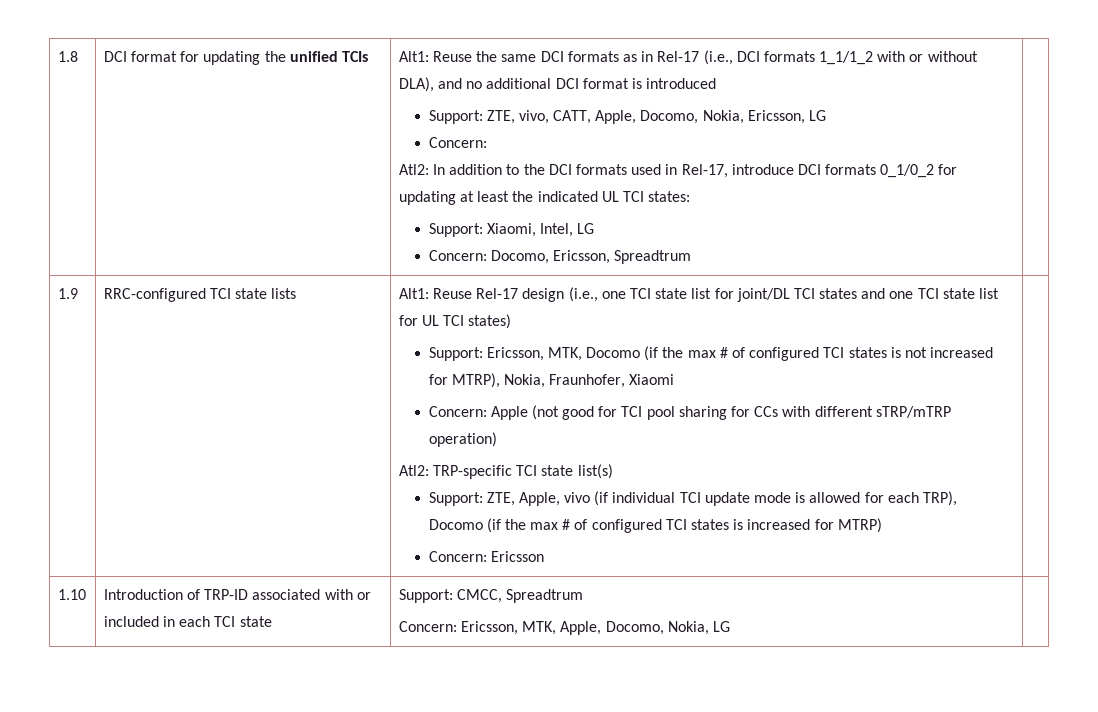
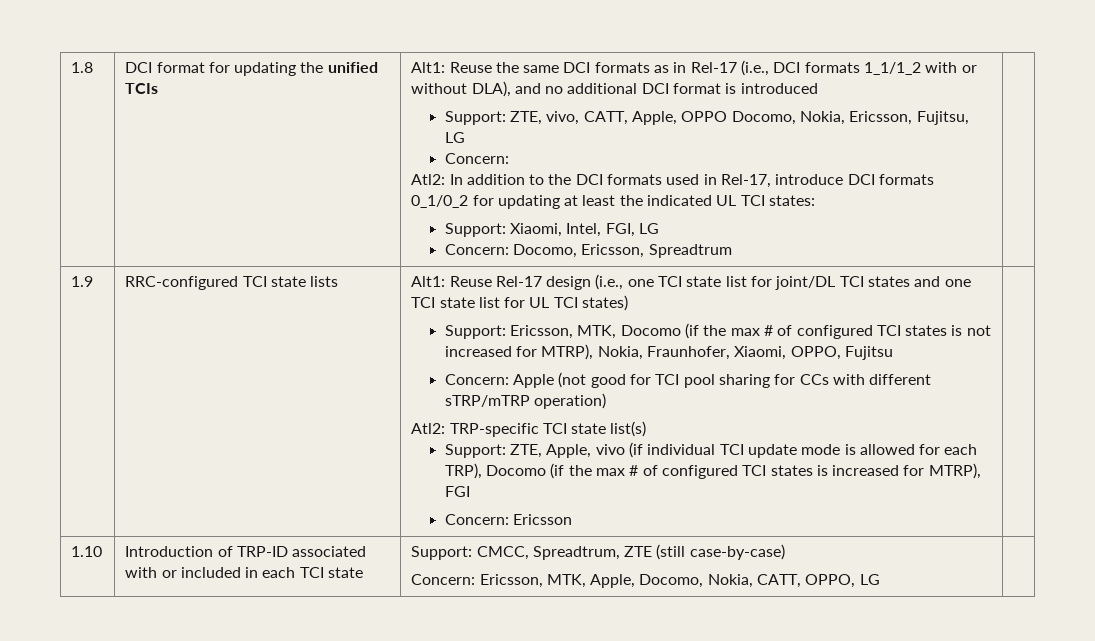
- Support: ZTE, vivo, CATT, Apple, Docomo, Nokia, Ericsson, LG
+ Support: ZTE, vivo, CATT, Apple, OPPO Docomo, Nokia, Ericsson, Fujitsu, LG
- Support: Xiaomi, Intel, LG
+ Support: Xiaomi, Intel, FGI, LG
- Support: Ericsson, MTK, Docomo (if the max # of configured TCI states is not increased for MTRP), Nokia, Fraunhofer, Xiaomi
+ Support: Ericsson, MTK, Docomo (if the max # of configured TCI states is not increased for MTRP), Nokia, Fraunhofer, Xiaomi, OPPO, Fujitsu
- Support: ZTE, Apple, vivo (if individual TCI update mode is allowed for each TRP), Docomo (if the max # of configured TCI states is increased for MTRP)
+ Support: ZTE, Apple, vivo (if individual TCI update mode is allowed for each TRP), Docomo (if the max # of configured TCI states is increased for MTRP), FGI
- 1.10 | Introduction of TRP-ID associated with or included in each TCI state | Support: CMCC, Spreadtrum
- Concern: Ericsson, MTK, Apple, Docomo, Nokia, LG |
+ 1.10 | Introduction of TRP-ID associated with or included in each TCI state | Support: CMCC, Spreadtrum, ZTE (still case-by-case)
+ Concern: Ericsson, MTK, Apple, Docomo, Nokia, CATT, OPPO, LG |

